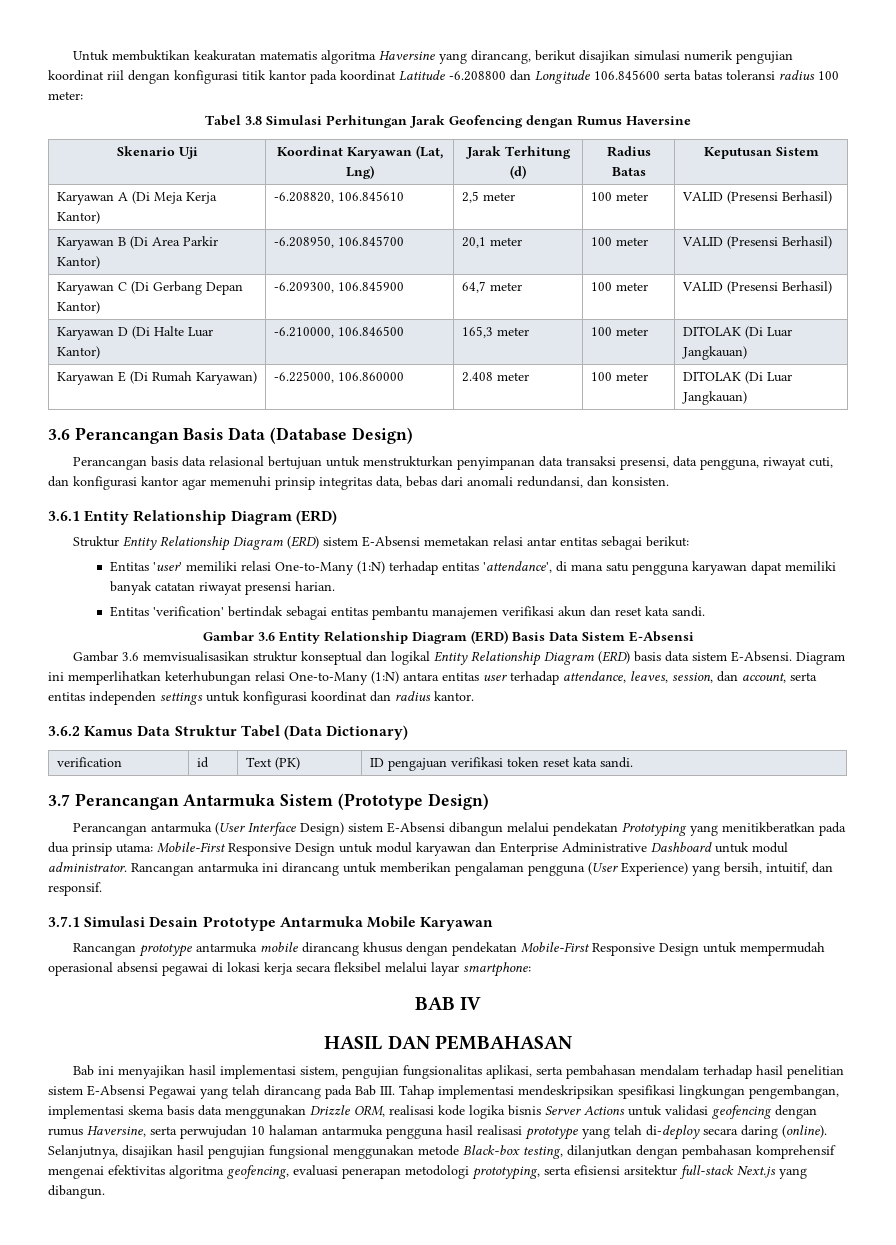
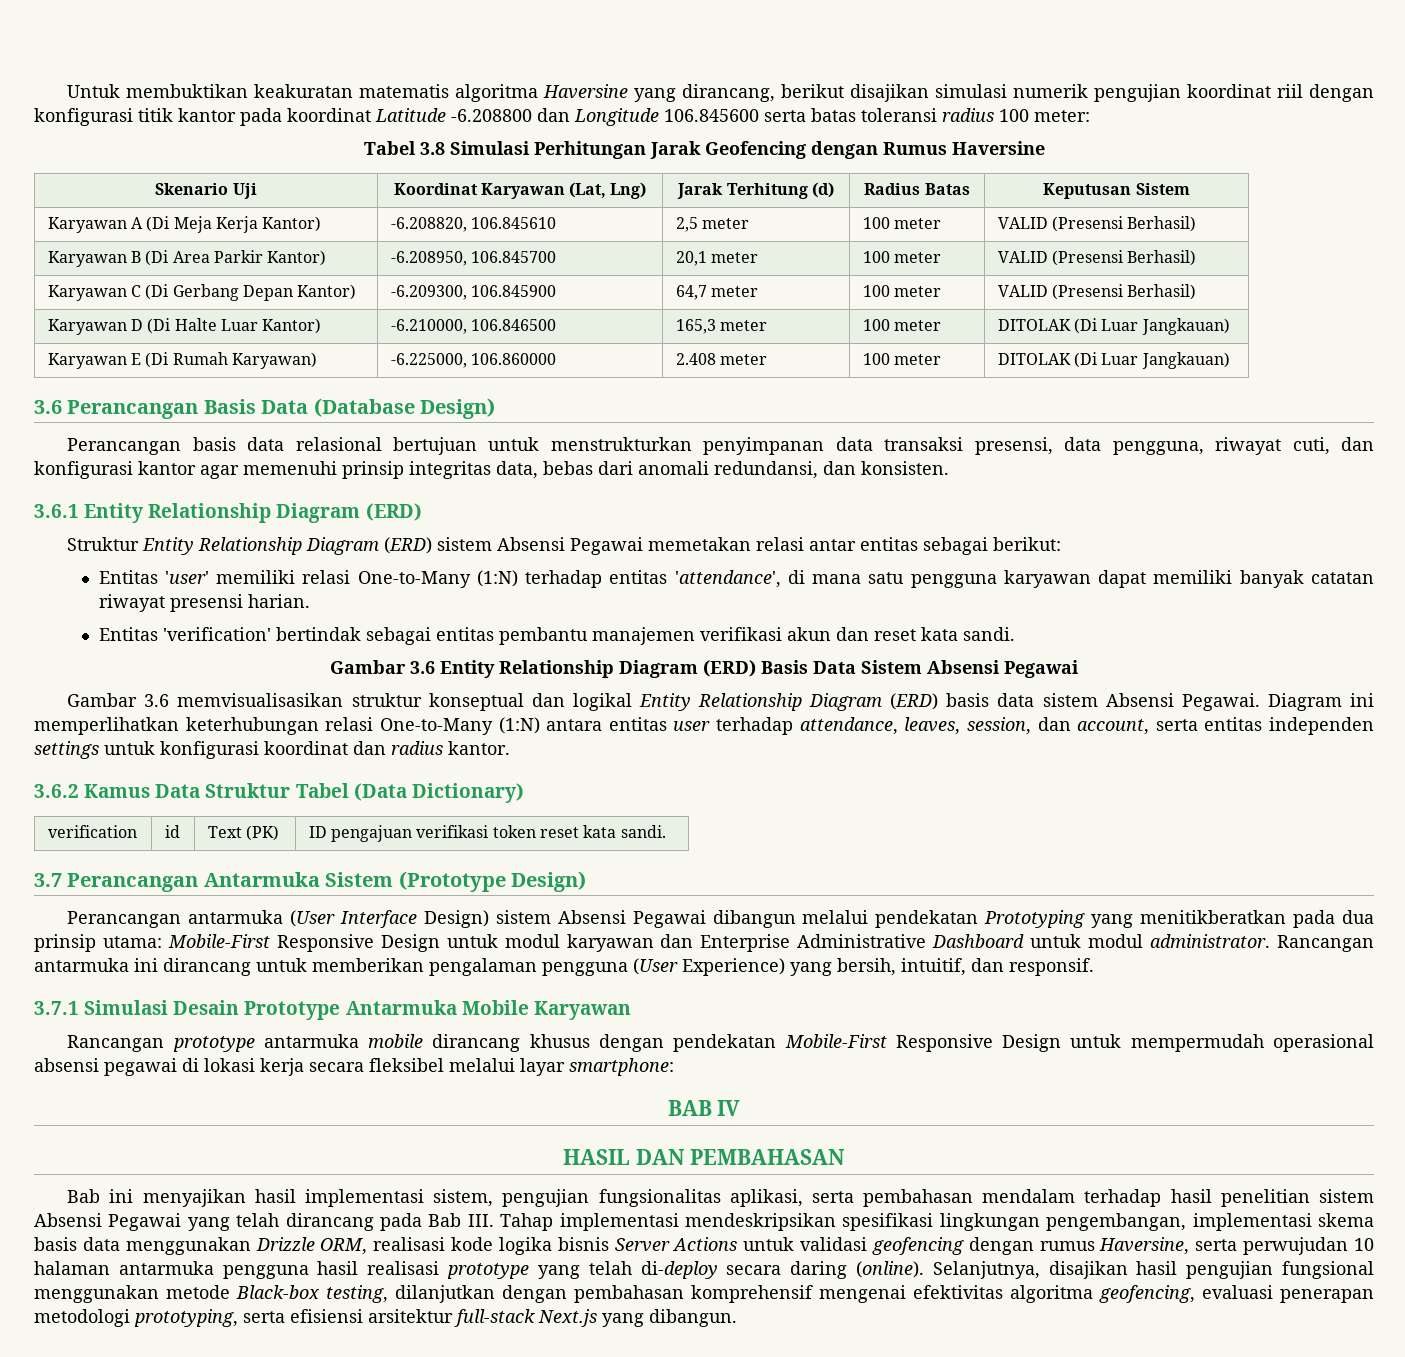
- Struktur Entity Relationship Diagram (ERD) sistem E-Absensi memetakan relasi antar entitas sebagai berikut:
+ Struktur Entity Relationship Diagram (ERD) sistem Absensi Pegawai memetakan relasi antar entitas sebagai berikut:
- Gambar 3.6 Entity Relationship Diagram (ERD) Basis Data Sistem E-Absensi
+ Gambar 3.6 Entity Relationship Diagram (ERD) Basis Data Sistem Absensi Pegawai
- Gambar 3.6 memvisualisasikan struktur konseptual dan logikal Entity Relationship Diagram (ERD) basis data sistem E-Absensi.
+ Gambar 3.6 memvisualisasikan struktur konseptual dan logikal Entity Relationship Diagram (ERD) basis data sistem Absensi Pegawai.
- Perancangan antarmuka (User Interface Design) sistem E-Absensi dibangun melalui pendekatan Prototyping yang menitikberatkan pada dua prinsip utama: Mobile-First Responsive Design untuk modul karyawan dan Enterprise Administrative Dashboard untuk modul administrator.
+ Perancangan antarmuka (User Interface Design) sistem Absensi Pegawai dibangun melalui pendekatan Prototyping yang menitikberatkan pada dua prinsip utama: Mobile-First Responsive Design untuk modul karyawan dan Enterprise Administrative Dashboard untuk modul administrator.
- Bab ini menyajikan hasil implementasi sistem, pengujian fungsionalitas aplikasi, serta pembahasan mendalam terhadap hasil penelitian sistem E-Absensi Pegawai yang telah dirancang pada Bab III. Tahap implementasi mendeskripsikan spesifikasi lingkungan pengembangan, implementasi skema basis data menggunakan Drizzle ORM, realisasi kode logika bisnis Server Actions untuk validasi geofencing dengan rumus Haversine, serta perwujudan 10 halaman antarmuka pengguna hasil realisasi prototype yang telah di-deploy secara daring (online).
+ Bab ini menyajikan hasil implementasi sistem, pengujian fungsionalitas aplikasi, serta pembahasan mendalam terhadap hasil penelitian sistem Absensi Pegawai yang telah dirancang pada Bab III. Tahap implementasi mendeskripsikan spesifikasi lingkungan pengembangan, implementasi skema basis data menggunakan Drizzle ORM, realisasi kode logika bisnis Server Actions untuk validasi geofencing dengan rumus Haversine, serta perwujudan 10 halaman antarmuka pengguna hasil realisasi prototype yang telah di-deploy secara daring (online).

